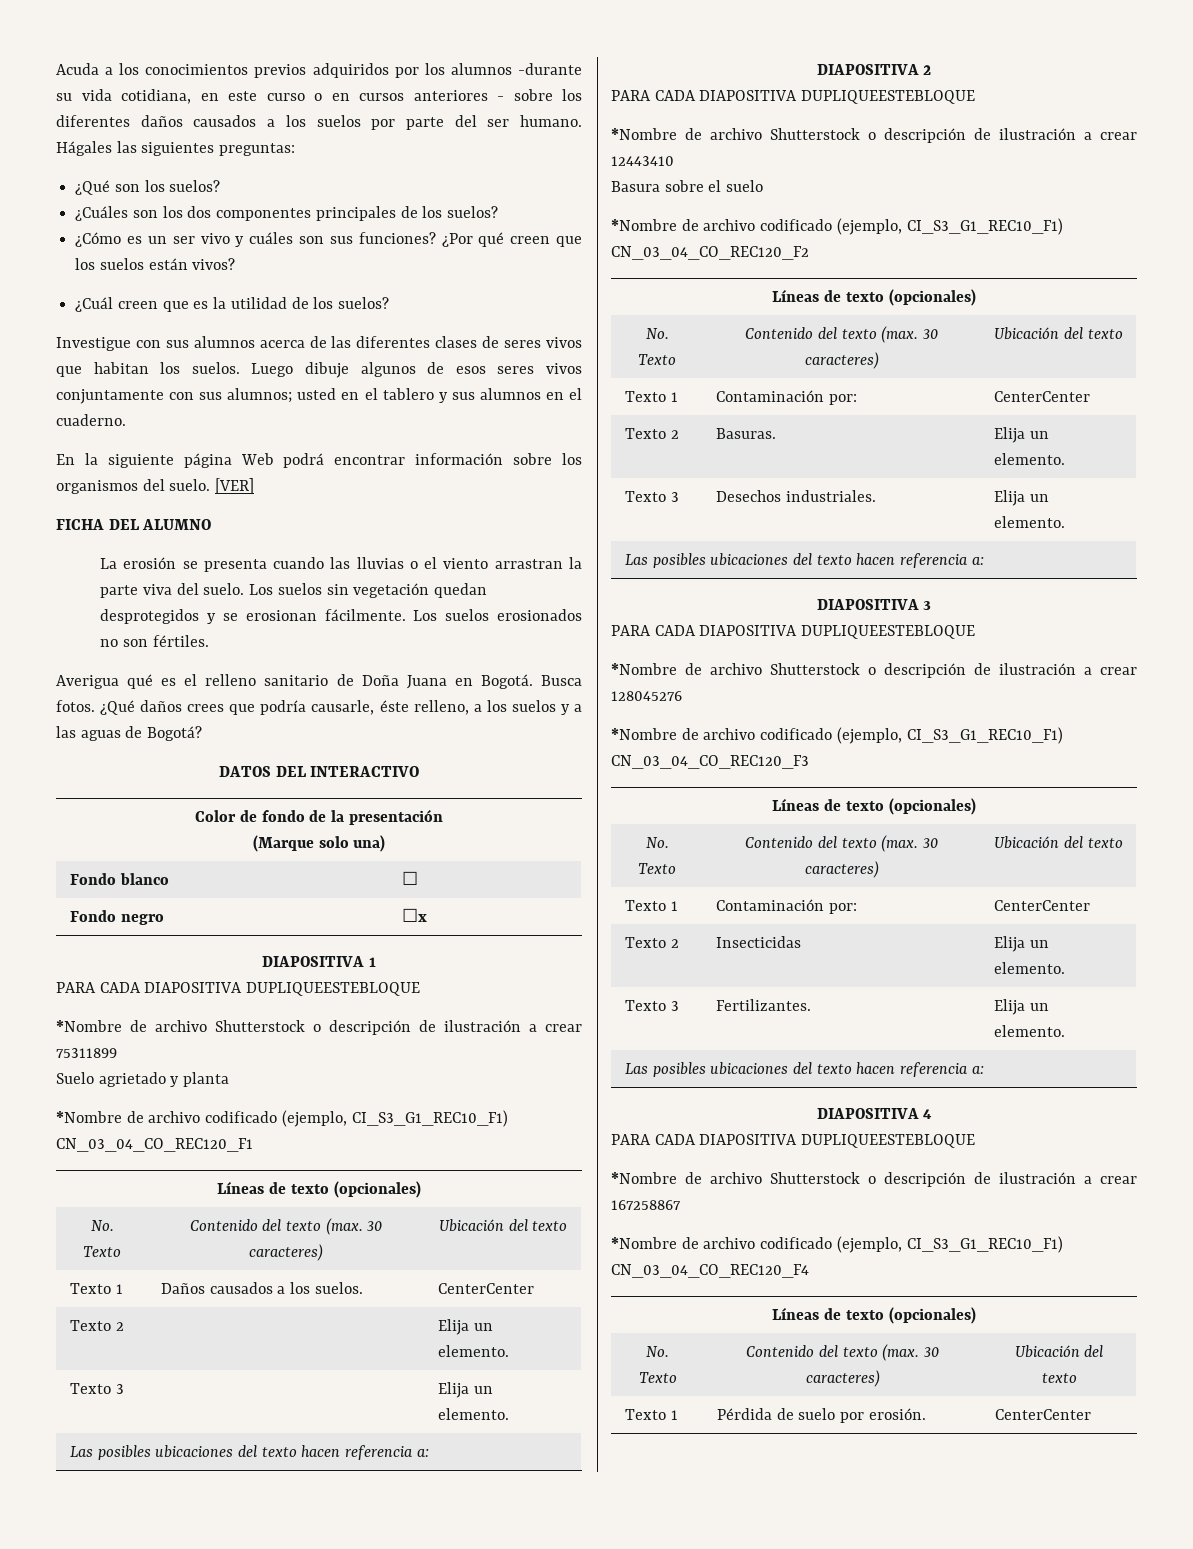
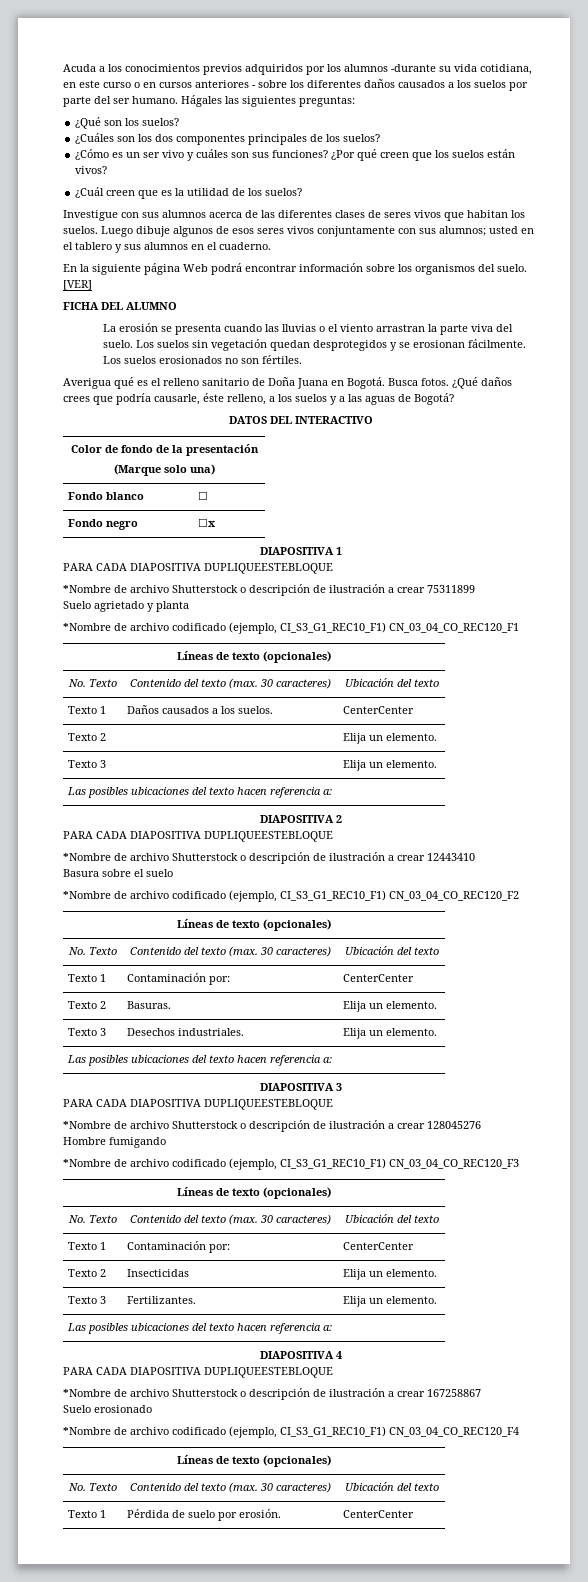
+ Hombre fumigando
+ Suelo erosionado

